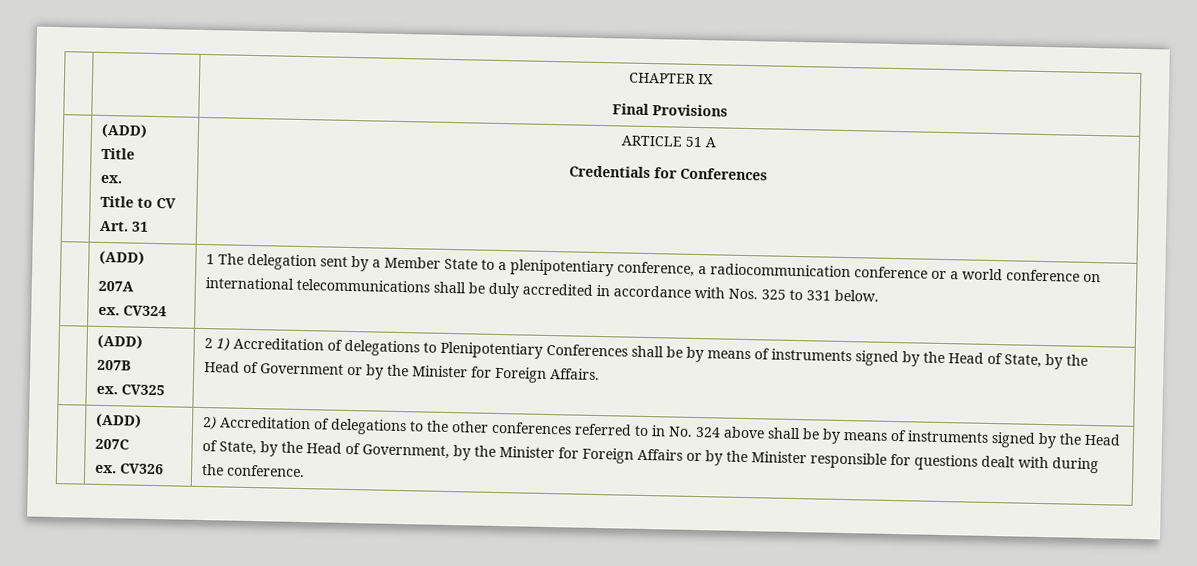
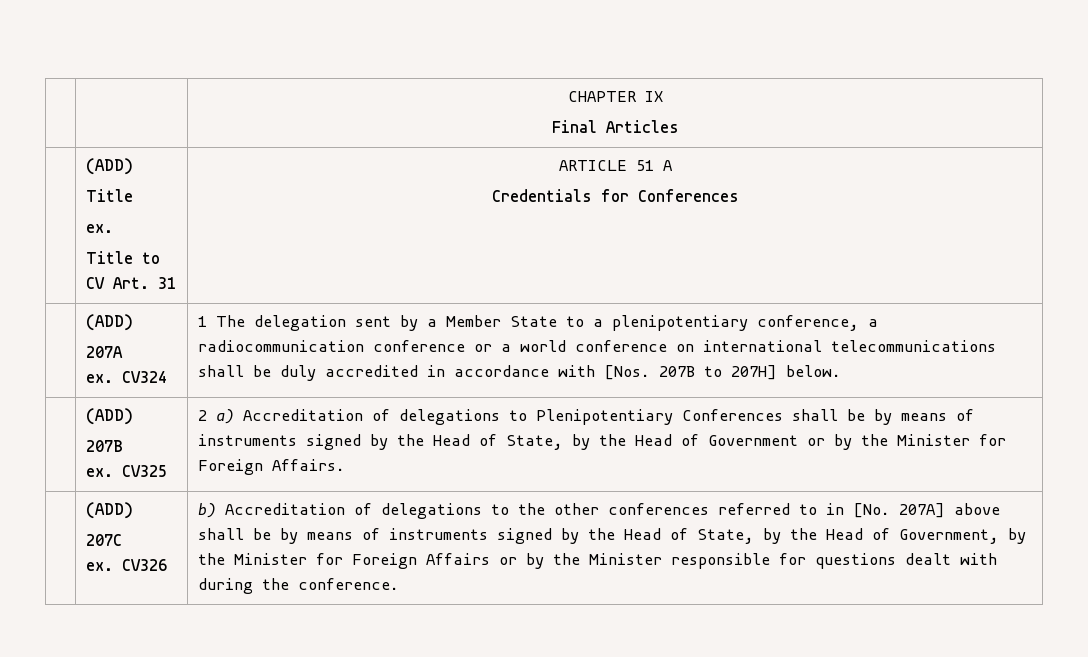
  | | CHAPTER IX
- Final Provisions
+ Final Articles
  | (ADD)
  Title
  ex.
  Title to CV Art. 31 | ARTICLE 51 A
  Credentials for Conferences
  | (ADD)
  207A
- ex. CV324 | 1 The delegation sent by a Member State to a plenipotentiary conference, a radiocommunication conference or a world conference on international telecommunications shall be duly accredited in accordance with Nos. 325 to 331 below.
+ ex. CV324 | 1 The delegation sent by a Member State to a plenipotentiary conference, a radiocommunication conference or a world conference on international telecommunications shall be duly accredited in accordance with [Nos. 207B to 207H] below.
  | (ADD)
  207B
- ex. CV325 | 2 1) Accreditation of delegations to Plenipotentiary Conferences shall be by means of instruments signed by the Head of State, by the Head of Government or by the Minister for Foreign Affairs.
+ ex. CV325 | 2 a) Accreditation of delegations to Plenipotentiary Conferences shall be by means of instruments signed by the Head of State, by the Head of Government or by the Minister for Foreign Affairs.
- 2) Accreditation of delegations to the other conferences referred to in No. 324 above shall be by means of instruments signed by the Head of State, by the Head of Government, by the Minister for Foreign Affairs or by the Minister responsible for questions dealt with during the conference.
+ b) Accreditation of delegations to the other conferences referred to in [No. 207A] above shall be by means of instruments signed by the Head of State, by the Head of Government, by the Minister for Foreign Affairs or by the Minister responsible for questions dealt with during the conference.

